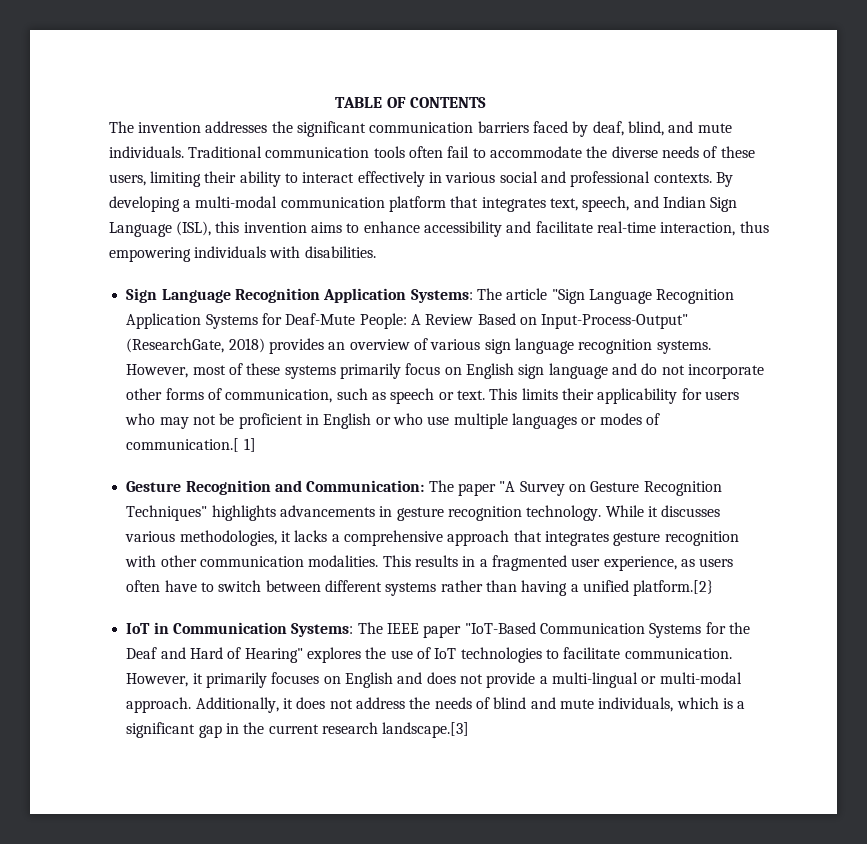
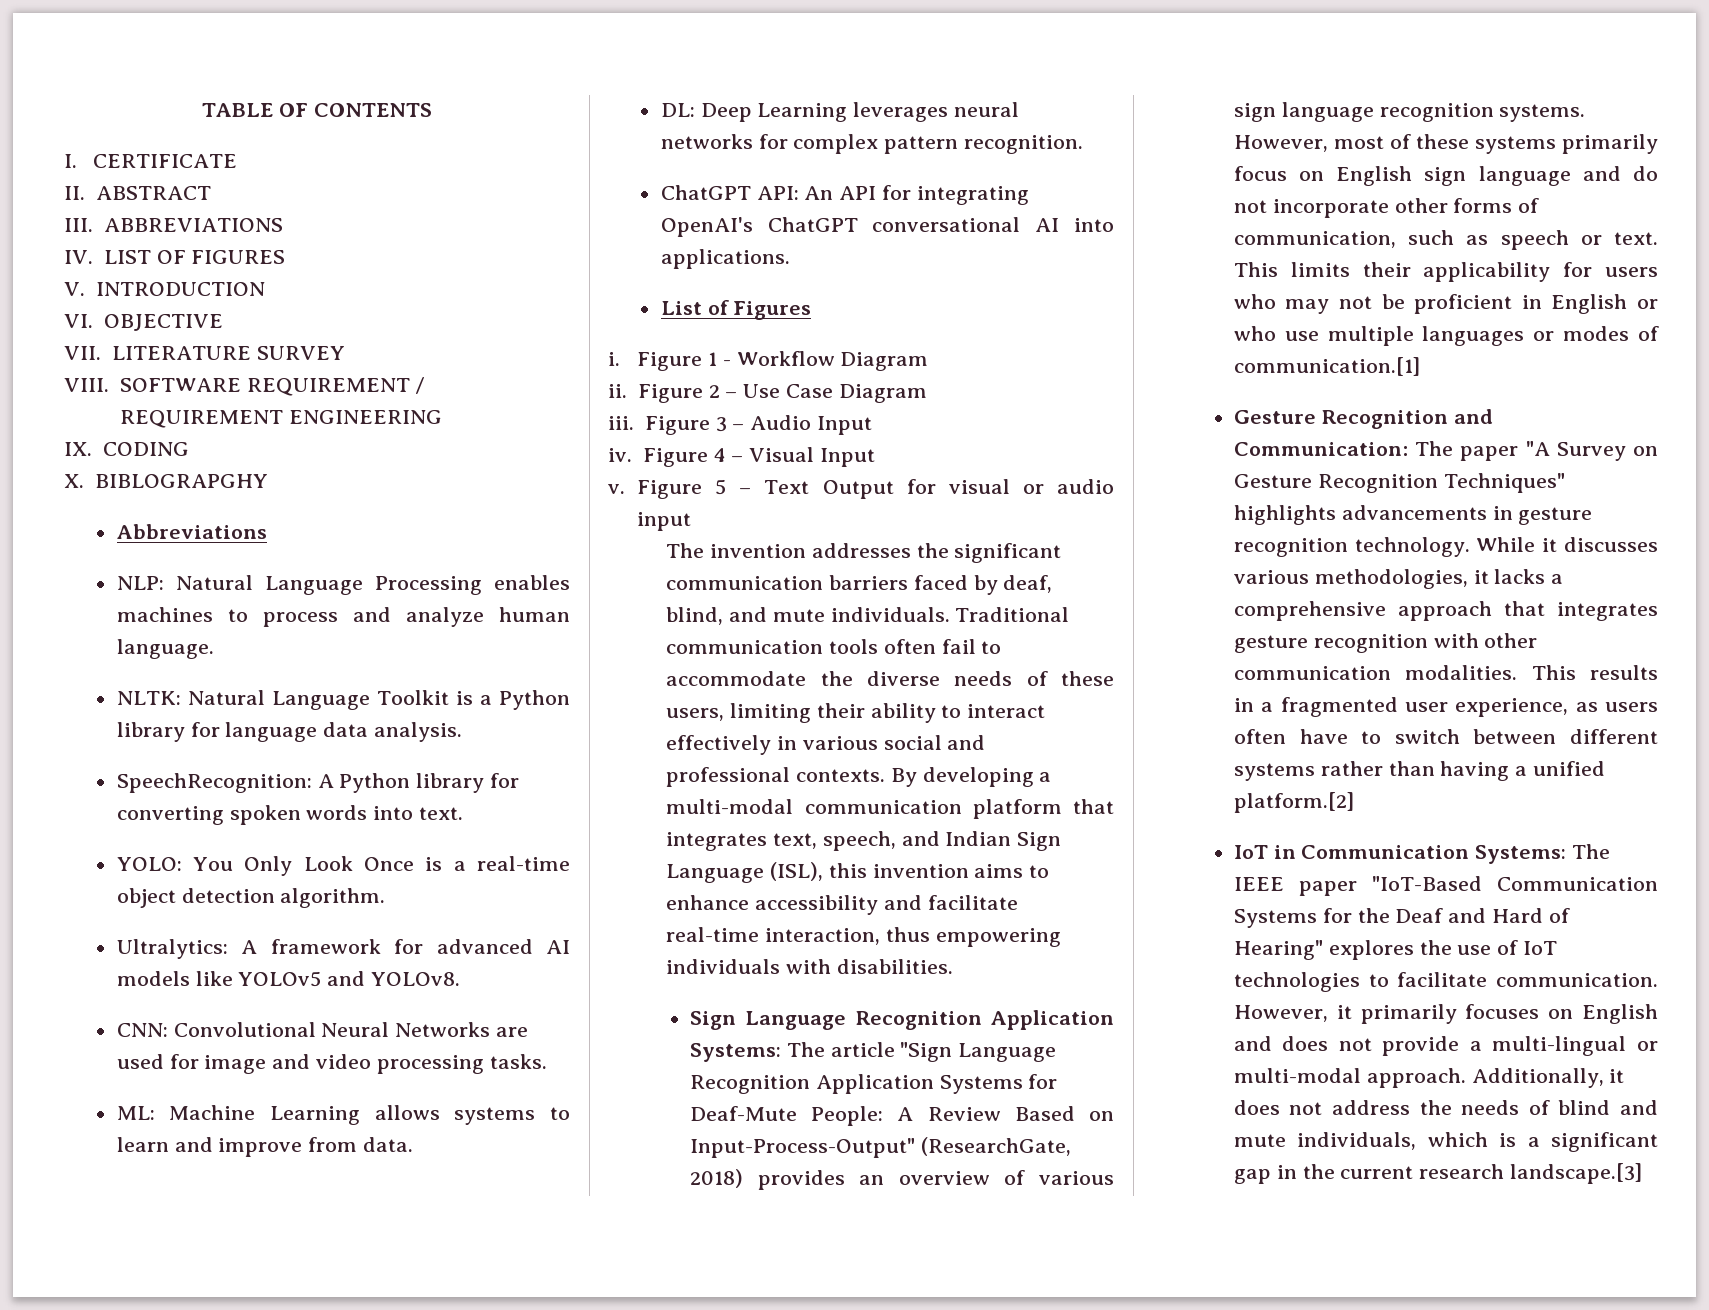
+ I. CERTIFICATE
+ II. ABSTRACT
+ III. ABBREVIATIONS
+ IV. LIST OF FIGURES
+ V. INTRODUCTION
+ VI. OBJECTIVE
+ VII. LITERATURE SURVEY
+ VIII. SOFTWARE REQUIREMENT / REQUIREMENT ENGINEERING
+ IX. CODING
+ X. BIBLOGRAPGHY
+ Abbreviations
+ NLP: Natural Language Processing enables machines to process and analyze human language.
+ NLTK: Natural Language Toolkit is a Python library for language data analysis.
+ SpeechRecognition: A Python library for converting spoken words into text.
+ YOLO: You Only Look Once is a real-time object detection algorithm.
+ Ultralytics: A framework for advanced AI models like YOLOv5 and YOLOv8.
+ CNN: Convolutional Neural Networks are used for image and video processing tasks.
+ ML: Machine Learning allows systems to learn and improve from data.
+ DL: Deep Learning leverages neural networks for complex pattern recognition.
+ ChatGPT API: An API for integrating OpenAI's ChatGPT conversational AI into applications.
+ List of Figures
+ i. Figure 1 - Workflow Diagram
+ ii. Figure 2 – Use Case Diagram
+ iii. Figure 3 – Audio Input
+ iv. Figure 4 – Visual Input
+ v. Figure 5 – Text Output for visual or audio input
- This limits their applicability for users who may not be proficient in English or who use multiple languages or modes of communication.[ 1]
+ This limits their applicability for users who may not be proficient in English or who use multiple languages or modes of communication.[1]
- This results in a fragmented user experience, as users often have to switch between different systems rather than having a unified platform.[2}
+ This results in a fragmented user experience, as users often have to switch between different systems rather than having a unified platform.[2]

